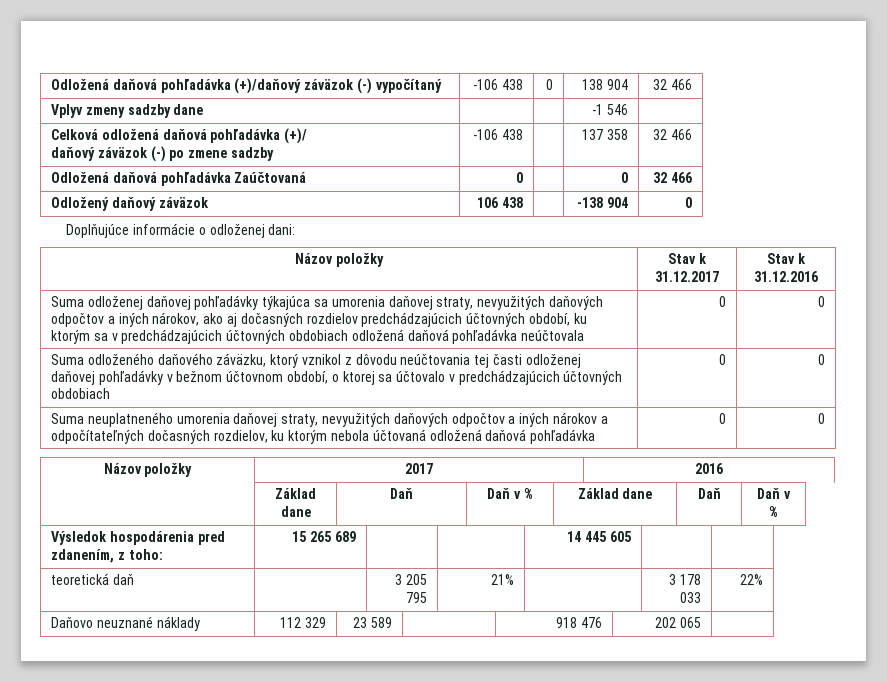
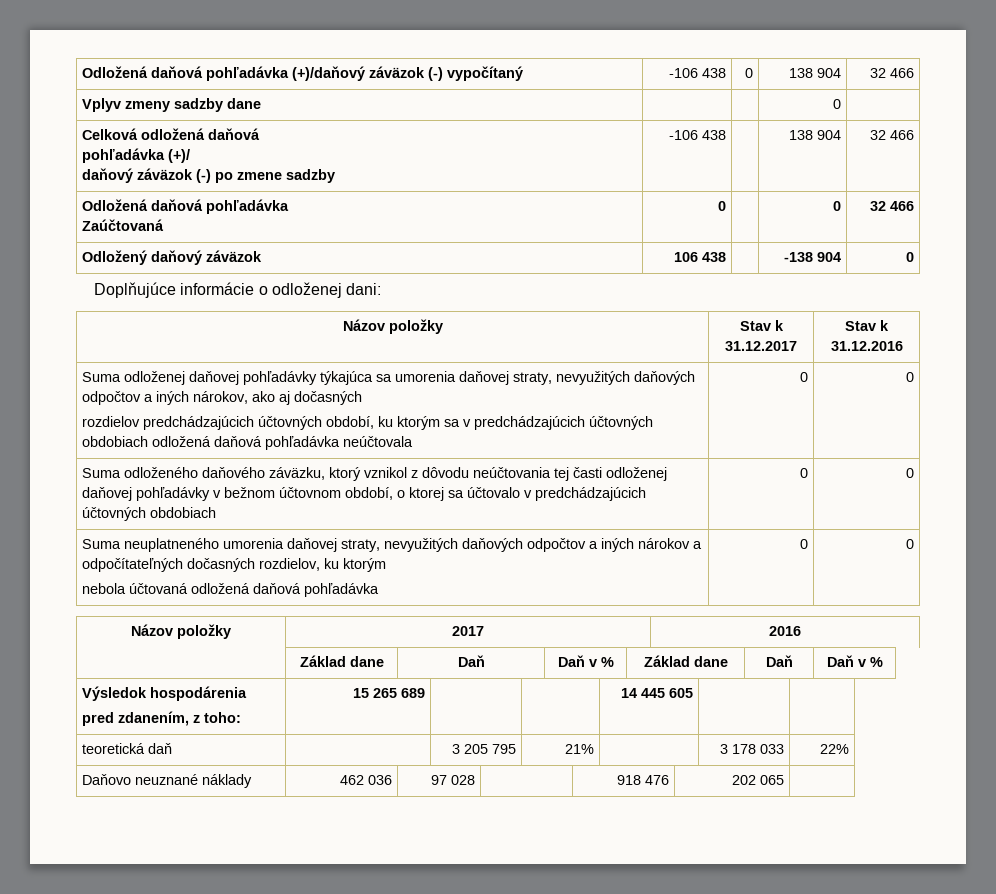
- Vplyv zmeny sadzby dane | | | -1 546 |
+ Vplyv zmeny sadzby dane | | | 0 |
- Celková odložená daňová pohľadávka (+)/
- daňový záväzok (-) po zmene sadzby | -106 438 | | 137 358 | 32 466
- Odložená daňová pohľadávka Zaúčtovaná | 0 | | 0 | 32 466
+ Celková odložená daňová
+ pohľadávka (+)/
+ daňový záväzok (-) po zmene sadzby | -106 438 | | 138 904 | 32 466
+ Odložená daňová pohľadávka
+ Zaúčtovaná | 0 | | 0 | 32 466
- Suma odloženej daňovej pohľadávky týkajúca sa umorenia daňovej straty, nevyužitých daňových odpočtov a iných nárokov, ako aj dočasných rozdielov predchádzajúcich účtovných období, ku ktorým sa v predchádzajúcich účtovných obdobiach odložená daňová pohľadávka neúčtovala | 0 | 0
+ Suma odloženej daňovej pohľadávky týkajúca sa umorenia daňovej straty, nevyužitých daňových odpočtov a iných nárokov, ako aj dočasných
+ rozdielov predchádzajúcich účtovných období, ku ktorým sa v predchádzajúcich účtovných obdobiach odložená daňová pohľadávka neúčtovala | 0 | 0
- Suma neuplatneného umorenia daňovej straty, nevyužitých daňových odpočtov a iných nárokov a odpočítateľných dočasných rozdielov, ku ktorým nebola účtovaná odložená daňová pohľadávka | 0 | 0
+ Suma neuplatneného umorenia daňovej straty, nevyužitých daňových odpočtov a iných nárokov a odpočítateľných dočasných rozdielov, ku ktorým
+ nebola účtovaná odložená daňová pohľadávka | 0 | 0
- Výsledok hospodárenia pred zdanením, z toho: | 15 265 689 | | | 14 445 605 | |
+ Výsledok hospodárenia
+ pred zdanením, z toho: | 15 265 689 | | | 14 445 605 | |
- Daňovo neuznané náklady | 112 329 | 23 589 | | 918 476 | 202 065 |
+ Daňovo neuznané náklady | 462 036 | 97 028 | | 918 476 | 202 065 |

